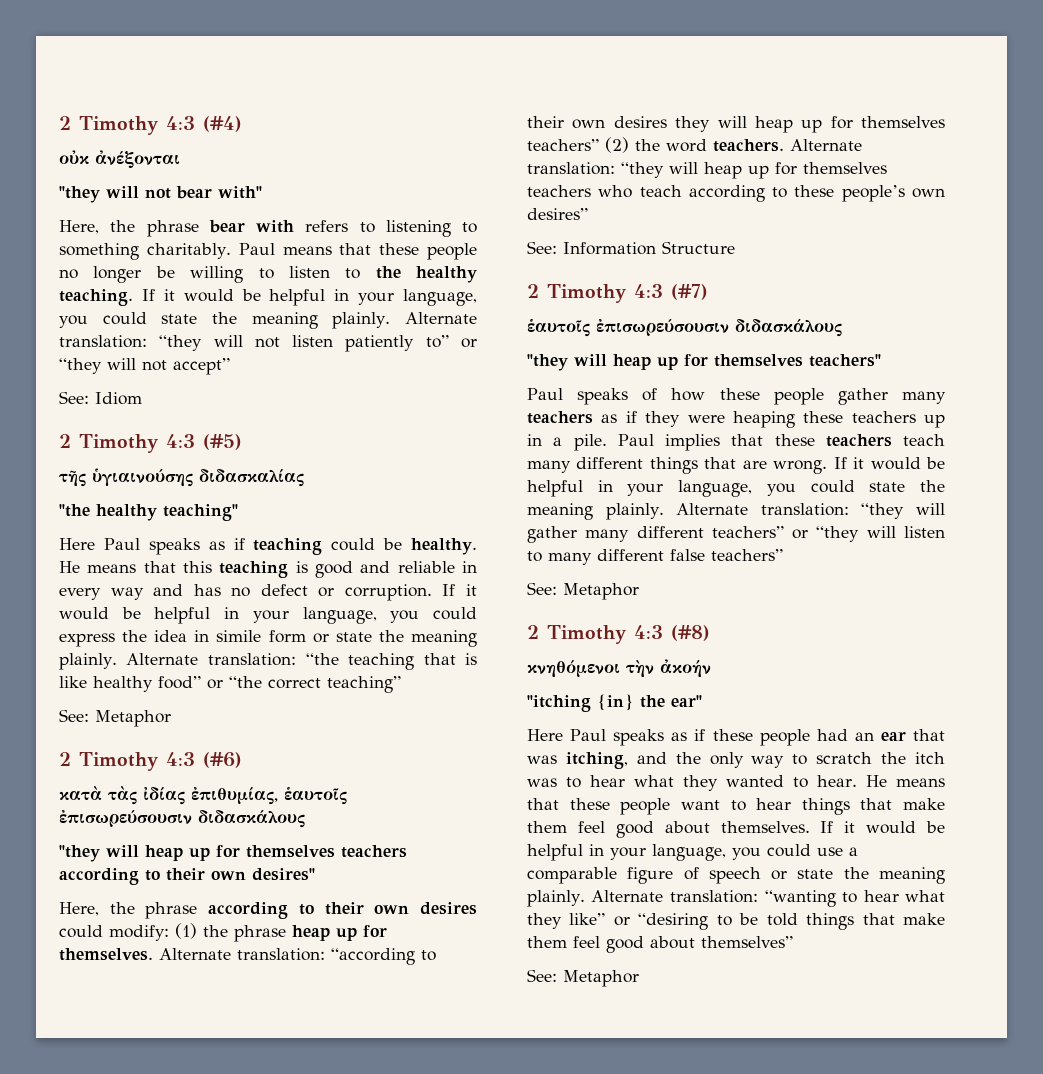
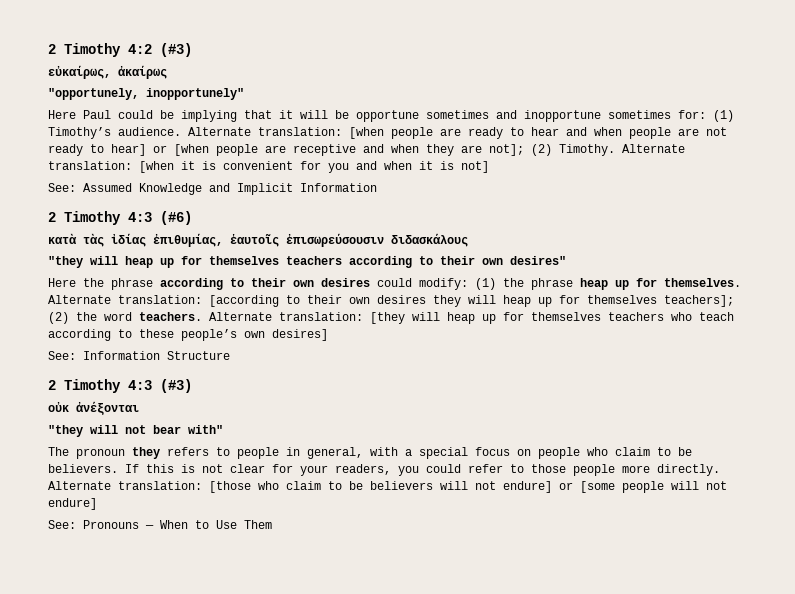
- 2 Timothy 4:3 (#4)
- οὐκ ἀνέξονται
- "they will not bear with"
- Here, the phrase bear with refers to listening to something charitably. Paul means that these people no longer be willing to listen to the healthy teaching. If it would be helpful in your language, you could state the meaning plainly. Alternate translation: “they will not listen patiently to” or “they will not accept”
- See: Idiom
- 2 Timothy 4:3 (#5)
- τῆς ὑγιαινούσης διδασκαλίας
- "the healthy teaching"
- Here Paul speaks as if teaching could be healthy. He means that this teaching is good and reliable in every way and has no defect or corruption. If it would be helpful in your language, you could express the idea in simile form or state the meaning plainly. Alternate translation: “the teaching that is like healthy food” or “the correct teaching”
- See: Metaphor
+ 2 Timothy 4:2 (#3)
+ εὐκαίρως, ἀκαίρως
+ "opportunely, inopportunely"
+ Here Paul could be implying that it will be opportune sometimes and inopportune sometimes for: (1) Timothy’s audience. Alternate translation: [when people are ready to hear and when people are not ready to hear] or [when people are receptive and when they are not]; (2) Timothy. Alternate translation: [when it is convenient for you and when it is not]
+ See: Assumed Knowledge and Implicit Information
- Here, the phrase according to their own desires could modify: (1) the phrase heap up for themselves.
+ Here the phrase according to their own desires could modify: (1) the phrase heap up for themselves.
- Alternate translation: “according to their own desires they will heap up for themselves teachers” (2) the word teachers.
+ Alternate translation: [according to their own desires they will heap up for themselves teachers]; (2) the word teachers.
- Alternate translation: “they will heap up for themselves teachers who teach according to these people’s own desires”
+ Alternate translation: [they will heap up for themselves teachers who teach according to these people’s own desires]
- 2 Timothy 4:3 (#7)
- ἑαυτοῖς ἐπισωρεύσουσιν διδασκάλους
- "they will heap up for themselves teachers"
- Paul speaks of how these people gather many teachers as if they were heaping these teachers up in a pile. Paul implies that these teachers teach many different things that are wrong. If it would be helpful in your language, you could state the meaning plainly. Alternate translation: “they will gather many different teachers” or “they will listen to many different false teachers”
- See: Metaphor
- 2 Timothy 4:3 (#8)
- κνηθόμενοι τὴν ἀκοήν
- "itching {in} the ear"
- Here Paul speaks as if these people had an ear that was itching, and the only way to scratch the itch was to hear what they wanted to hear. He means that these people want to hear things that make them feel good about themselves. If it would be helpful in your language, you could use a comparable figure of speech or state the meaning plainly. Alternate translation: “wanting to hear what they like” or “desiring to be told things that make them feel good about themselves”
- See: Metaphor
+ 2 Timothy 4:3 (#3)
+ οὐκ ἀνέξονται
+ "they will not bear with"
+ The pronoun they refers to people in general, with a special focus on people who claim to be believers. If this is not clear for your readers, you could refer to those people more directly. Alternate translation: [those who claim to be believers will not endure] or [some people will not endure]
+ See: Pronouns — When to Use Them

